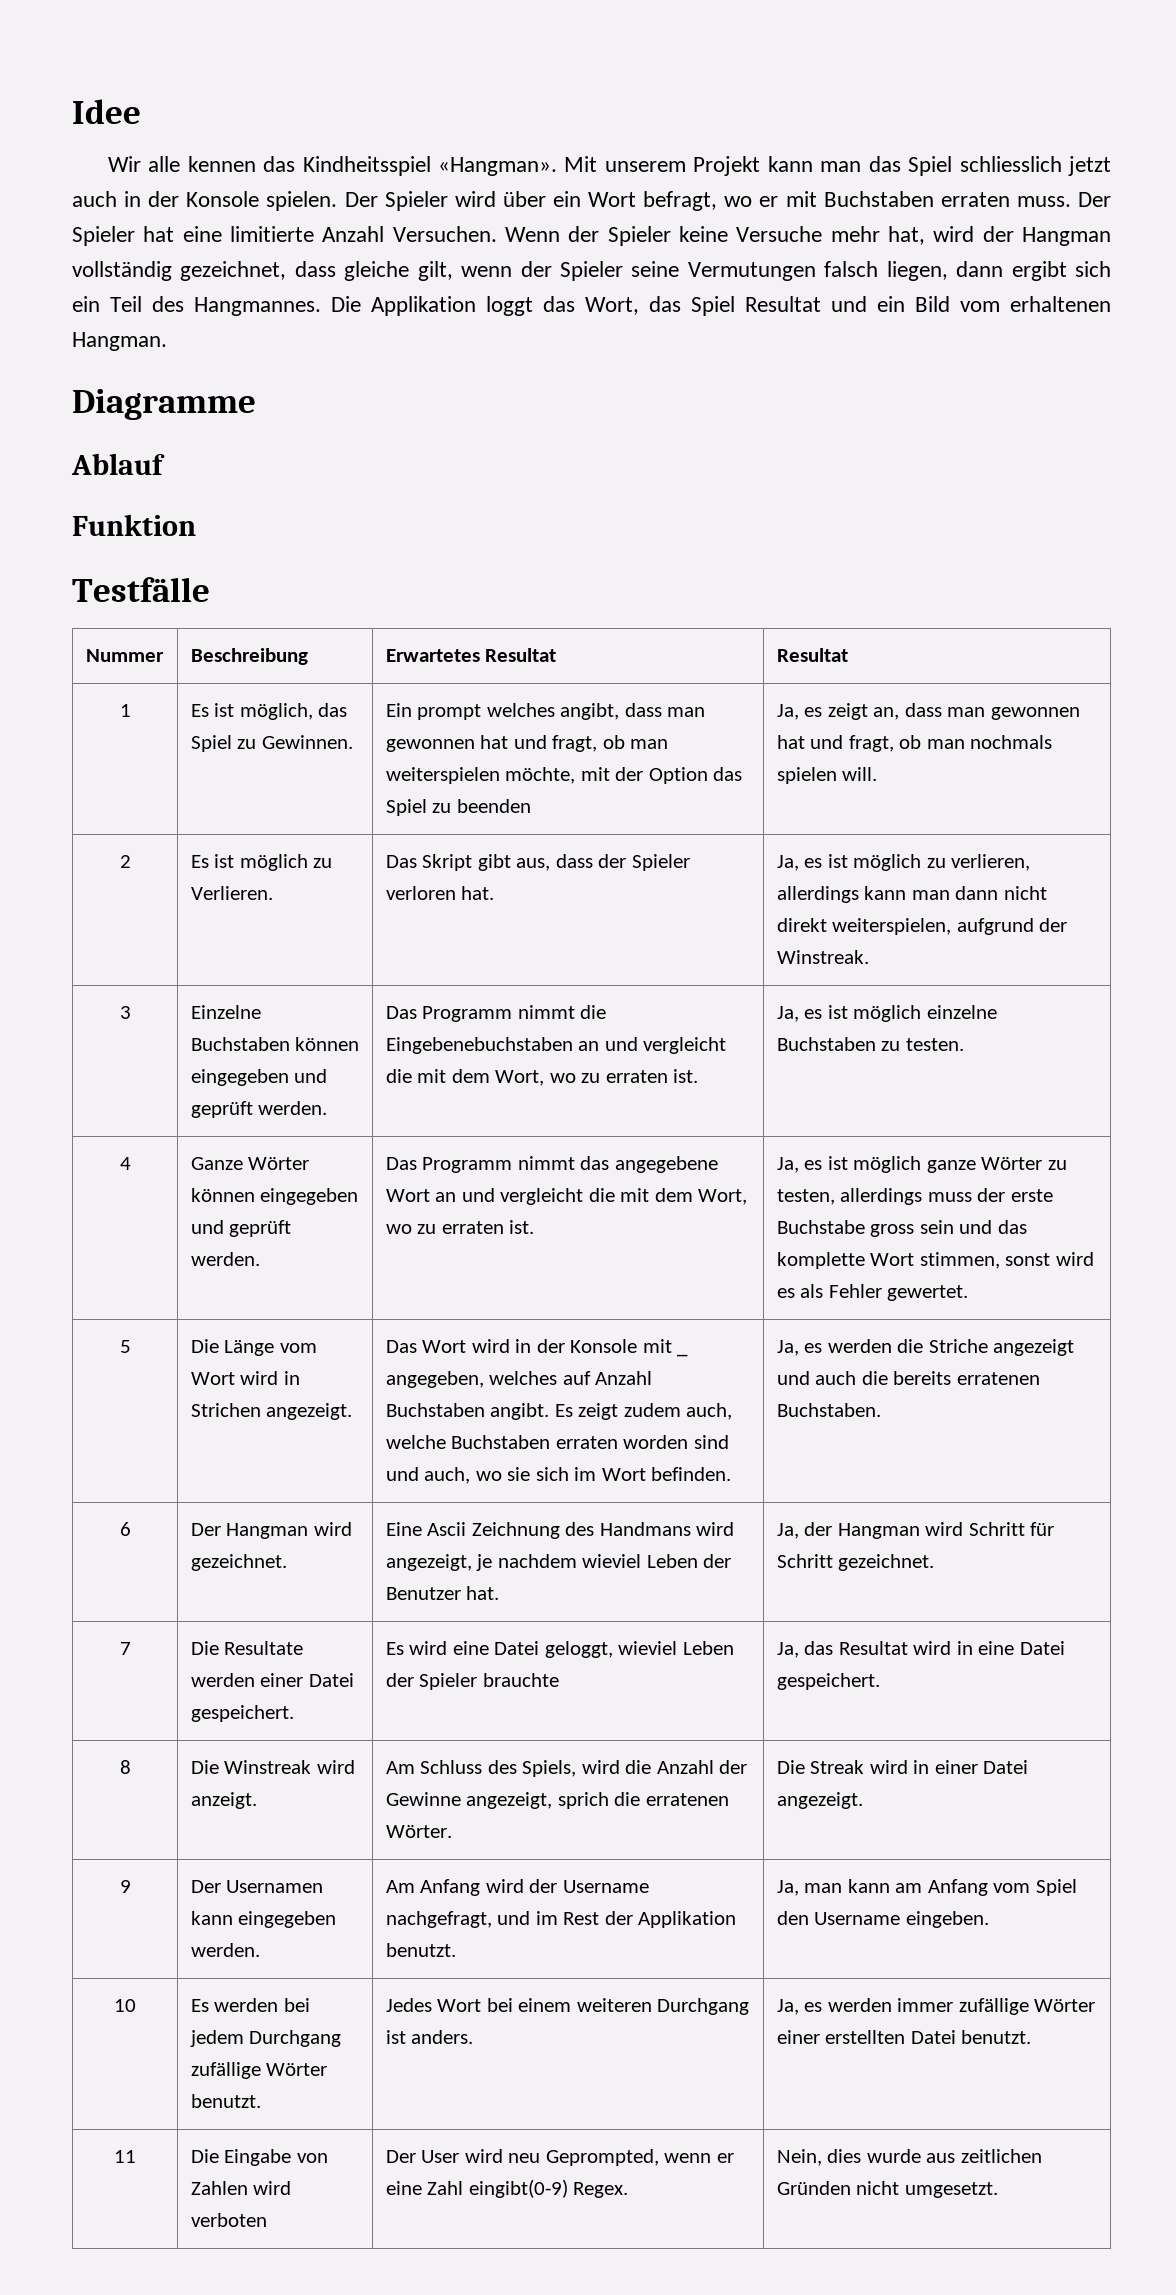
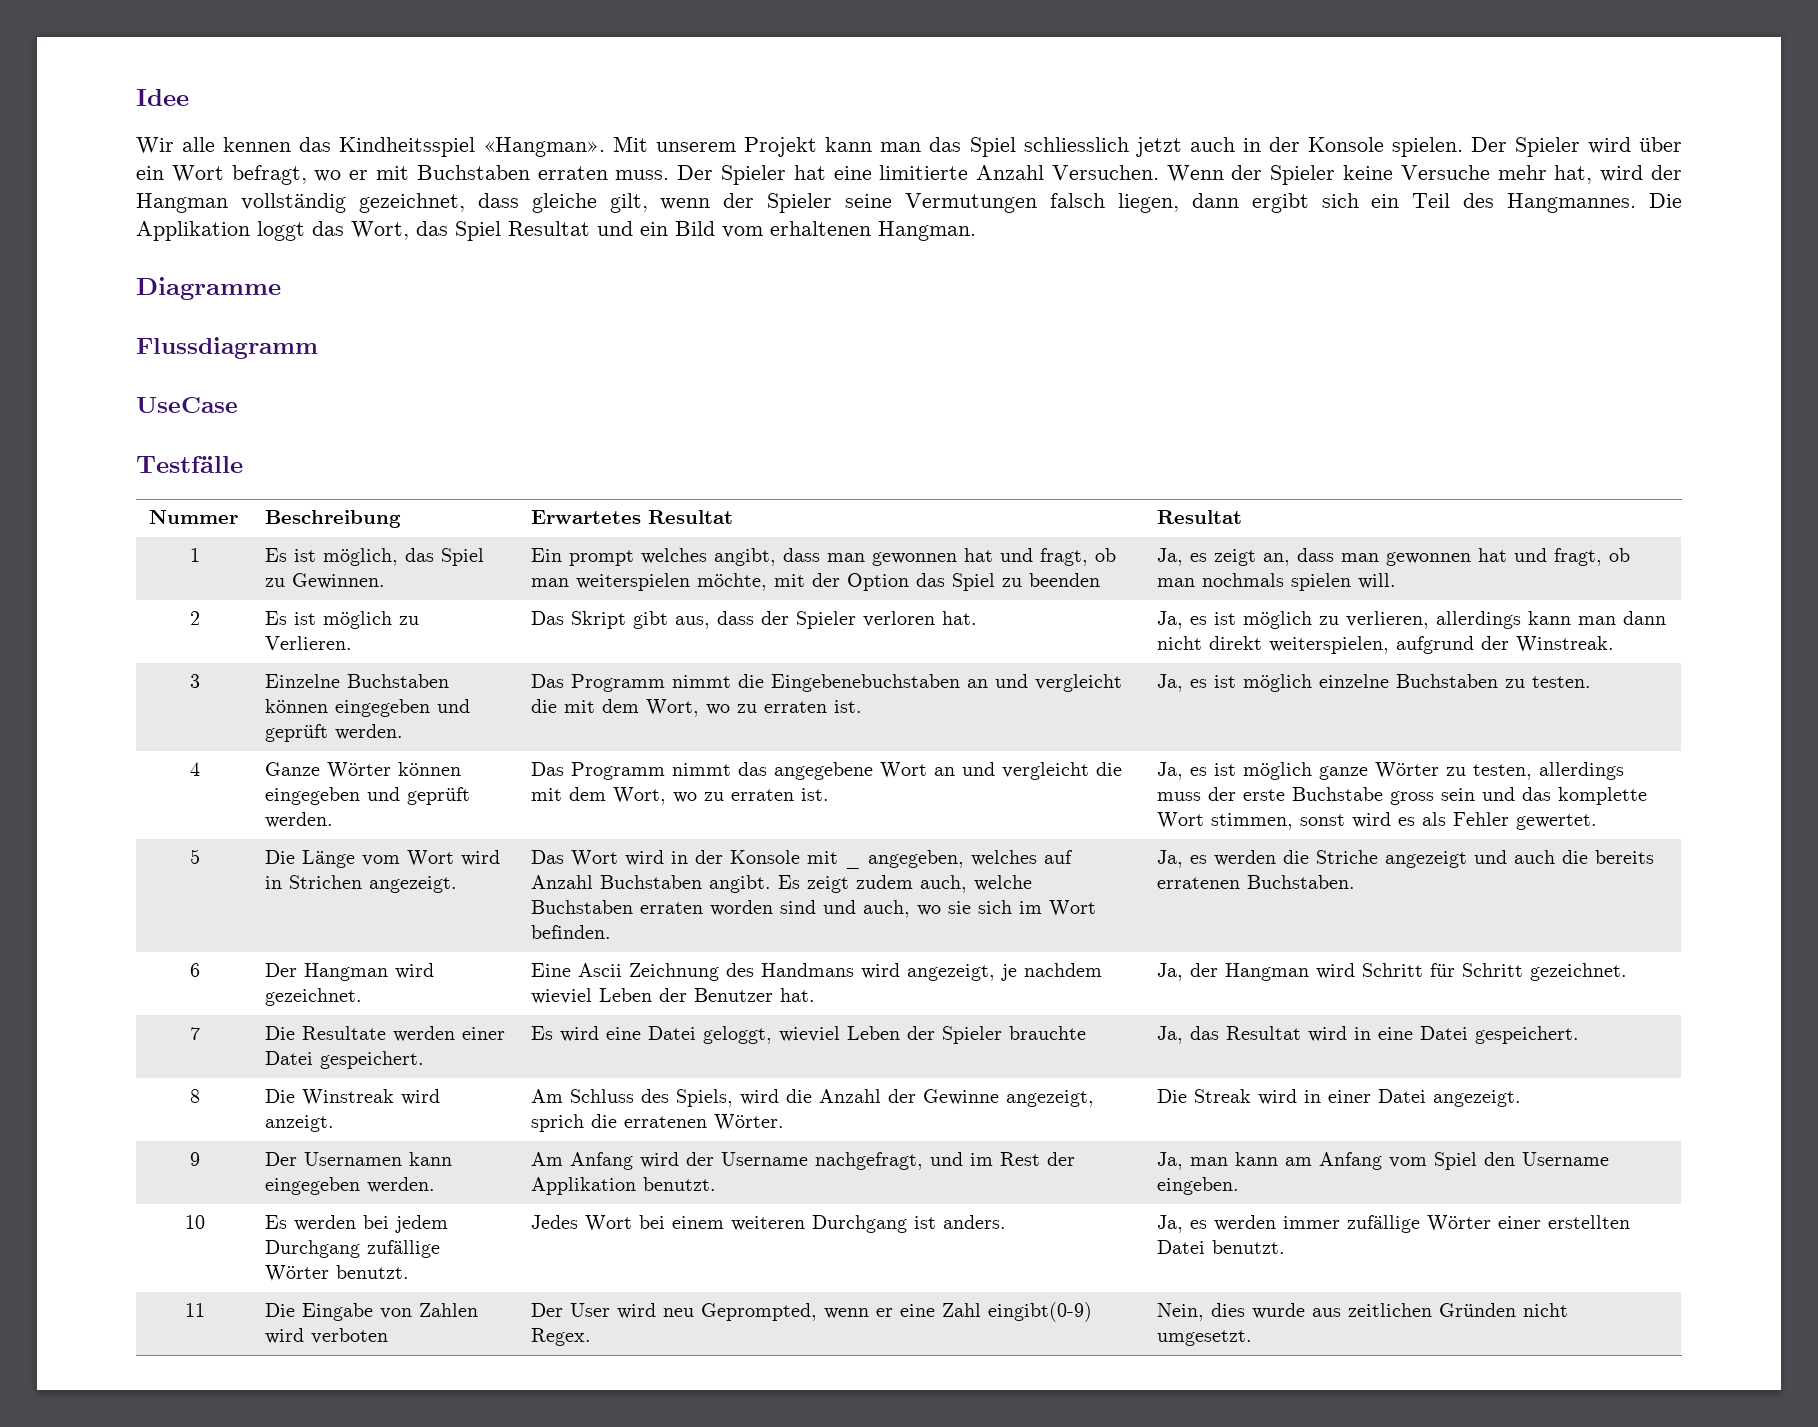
- Ablauf
- Funktion
+ Flussdiagramm
+ UseCase

